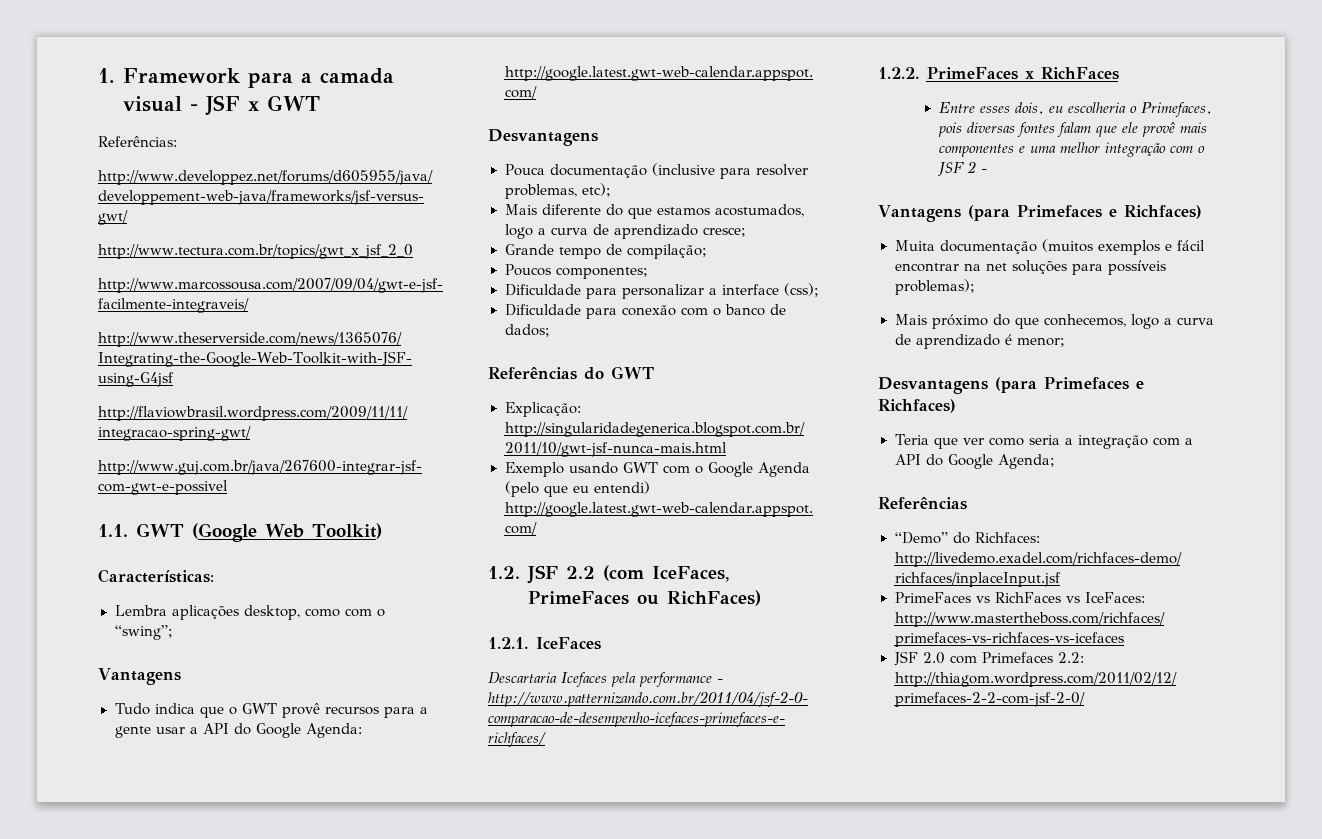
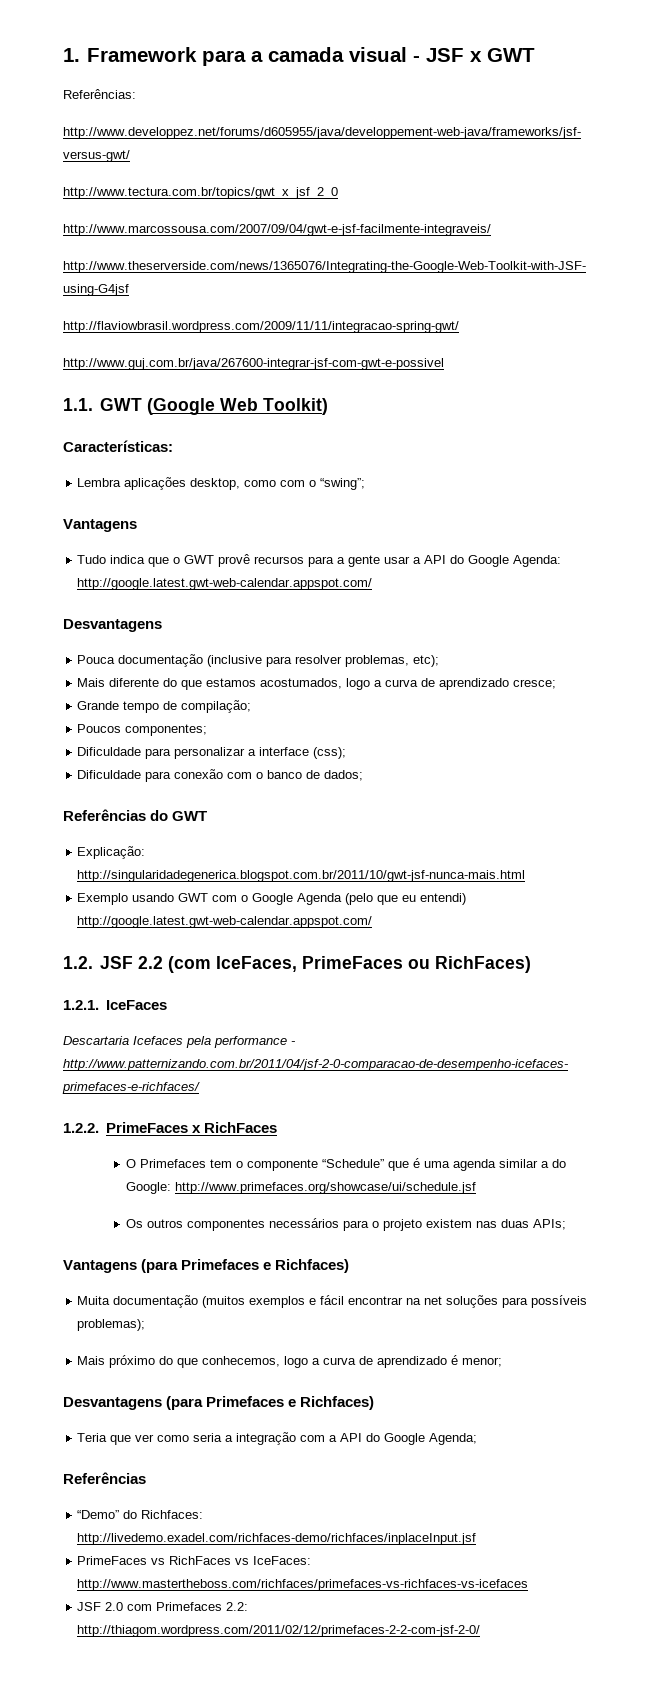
- Entre esses dois, eu escolheria o Primefaces, pois diversas fontes falam que ele provê mais componentes e uma melhor integração com o JSF 2 -
+ O Primefaces tem o componente “Schedule” que é uma agenda similar a do Google: http://www.primefaces.org/showcase/ui/schedule.jsf
+ Os outros componentes necessários para o projeto existem nas duas APIs;

